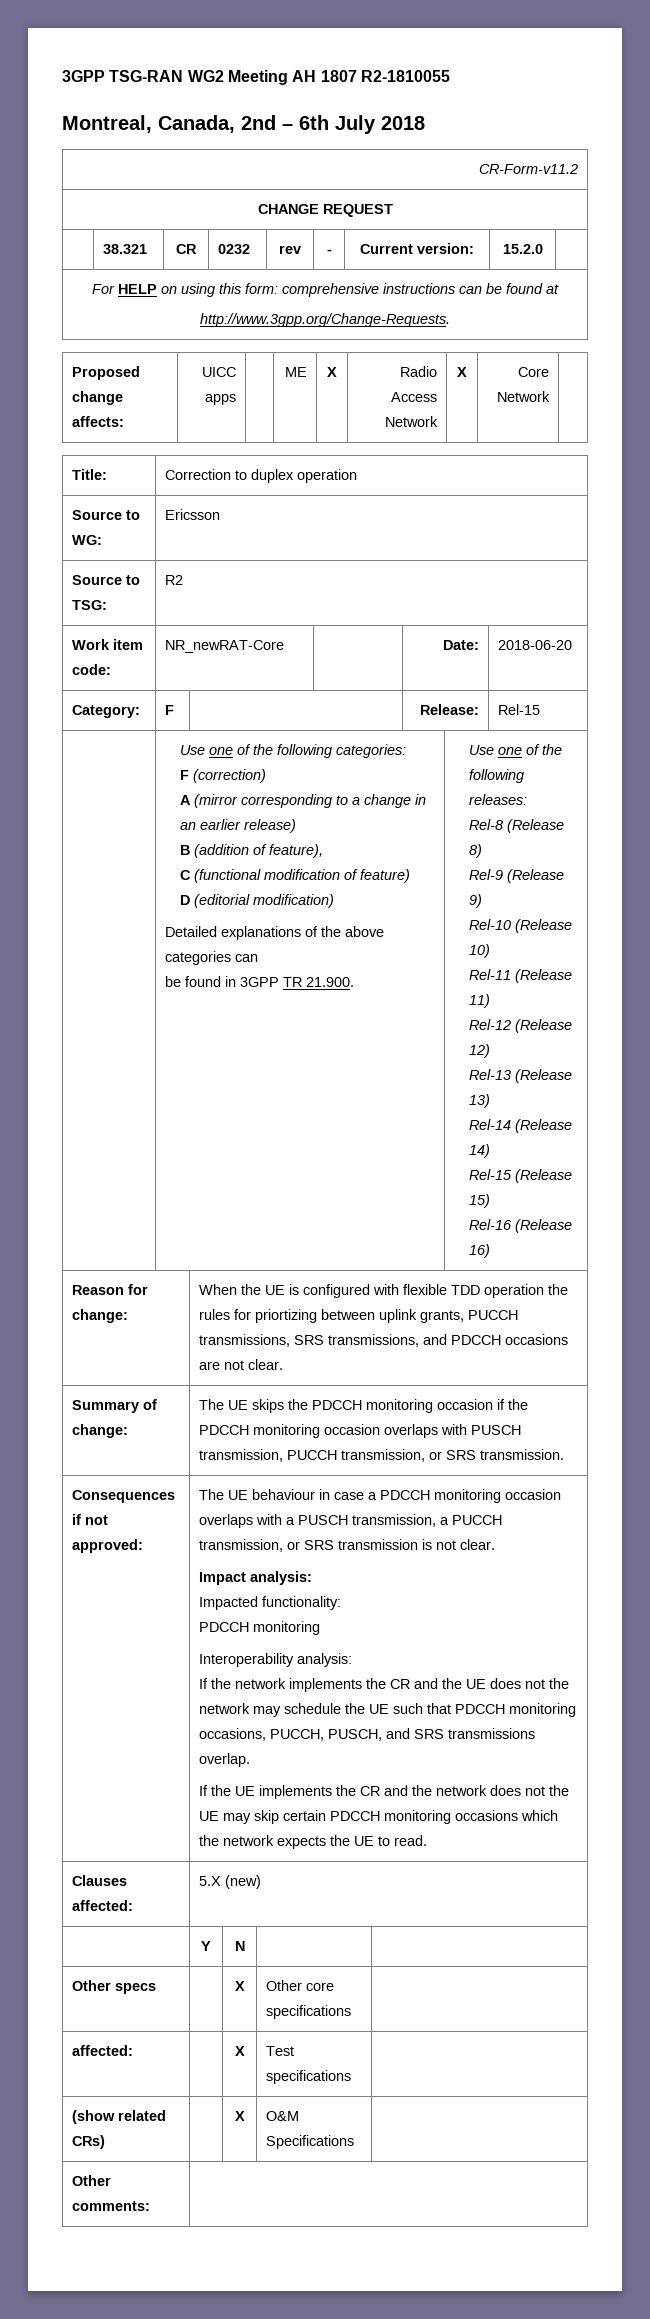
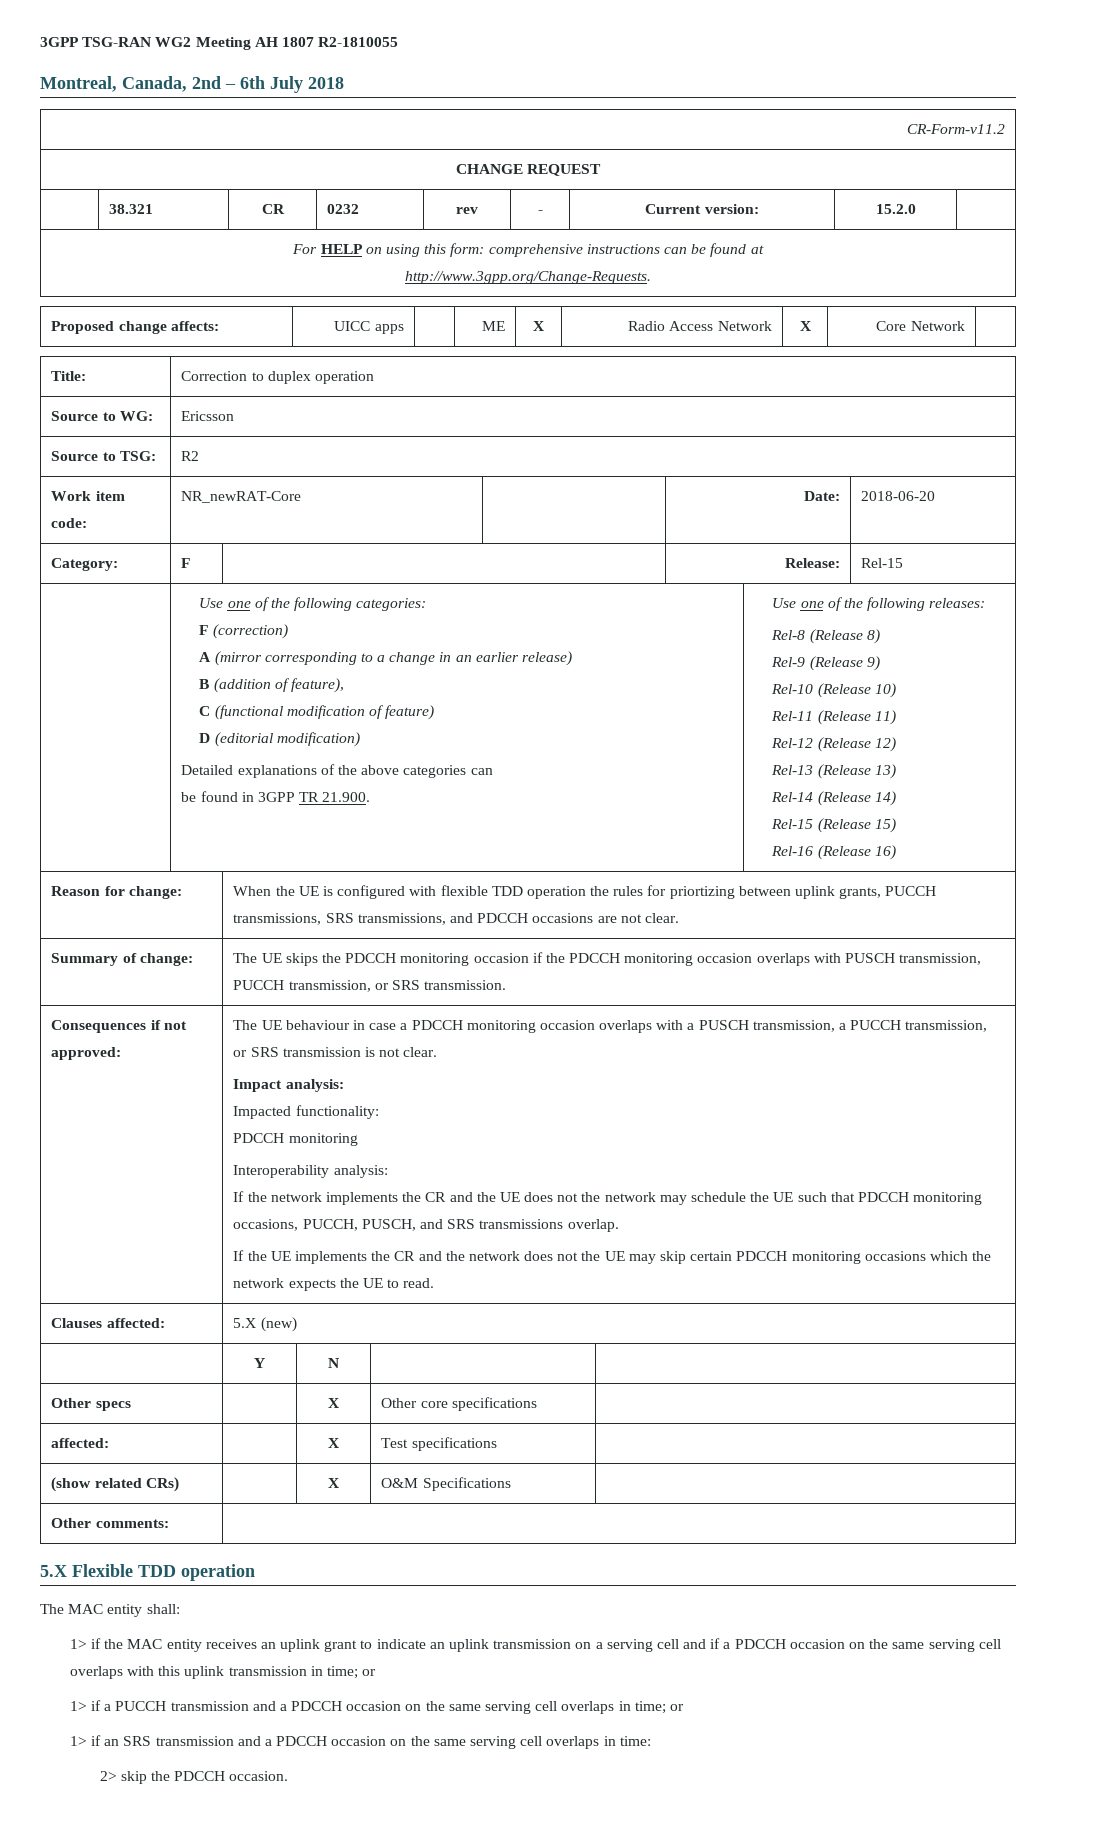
+ 5.X Flexible TDD operation
+ The MAC entity shall:
+ 1> if the MAC entity receives an uplink grant to indicate an uplink transmission on a serving cell and if a PDCCH occasion on the same serving cell overlaps with this uplink transmission in time; or
+ 1> if a PUCCH transmission and a PDCCH occasion on the same serving cell overlaps in time; or
+ 1> if an SRS transmission and a PDCCH occasion on the same serving cell overlaps in time:
+ 2> skip the PDCCH occasion.

